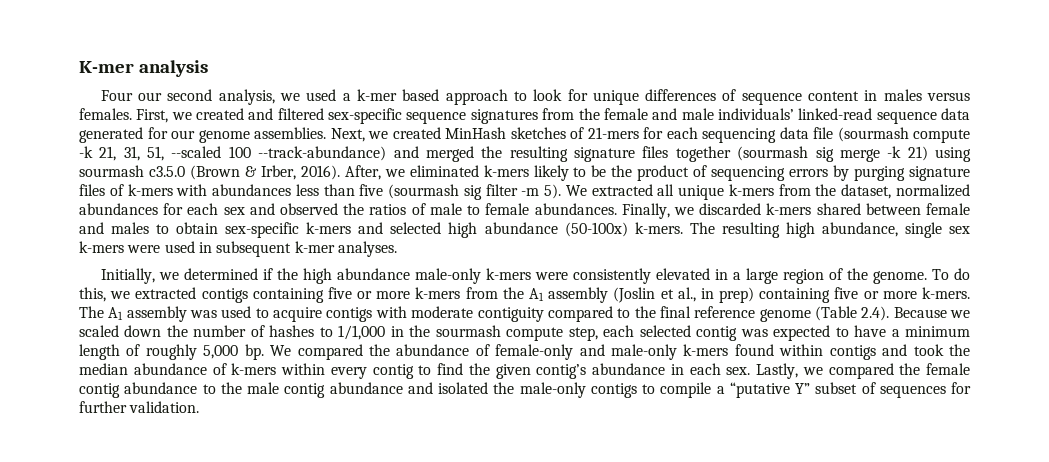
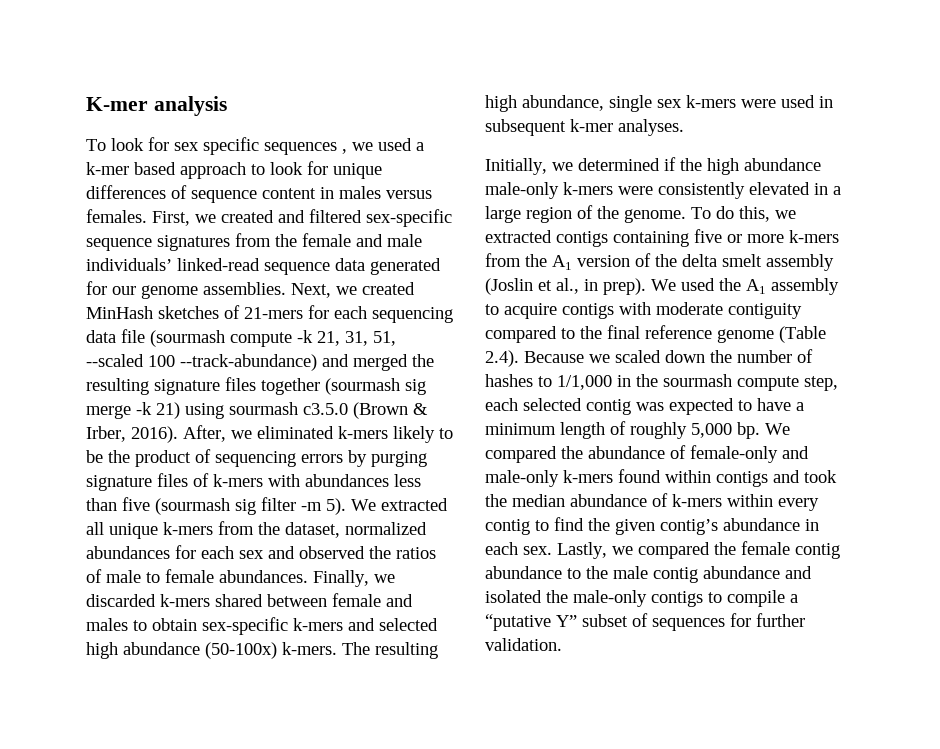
- Four our second analysis, we used a k-mer based approach to look for unique differences of sequence content in males versus females.
+ To look for sex specific sequences , we used a k-mer based approach to look for unique differences of sequence content in males versus females.
- To do this, we extracted contigs containing five or more k-mers from the A1 assembly (Joslin et al., in prep) containing five or more k-mers. The A1 assembly was used to acquire contigs with moderate contiguity compared to the final reference genome (Table 2.4). Because we scaled down the number of hashes to 1/1,000 in the sourmash compute step, each selected contig was expected to have a minimum length of roughly 5,000 bp.
+ To do this, we extracted contigs containing five or more k-mers from the A1 version of the delta smelt assembly (Joslin et al., in prep). We used the A1 assembly to acquire contigs with moderate contiguity compared to the final reference genome (Table 2.4). Because we scaled down the number of hashes to 1/1,000 in the sourmash compute step, each selected contig was expected to have a minimum length of roughly 5,000 bp.

